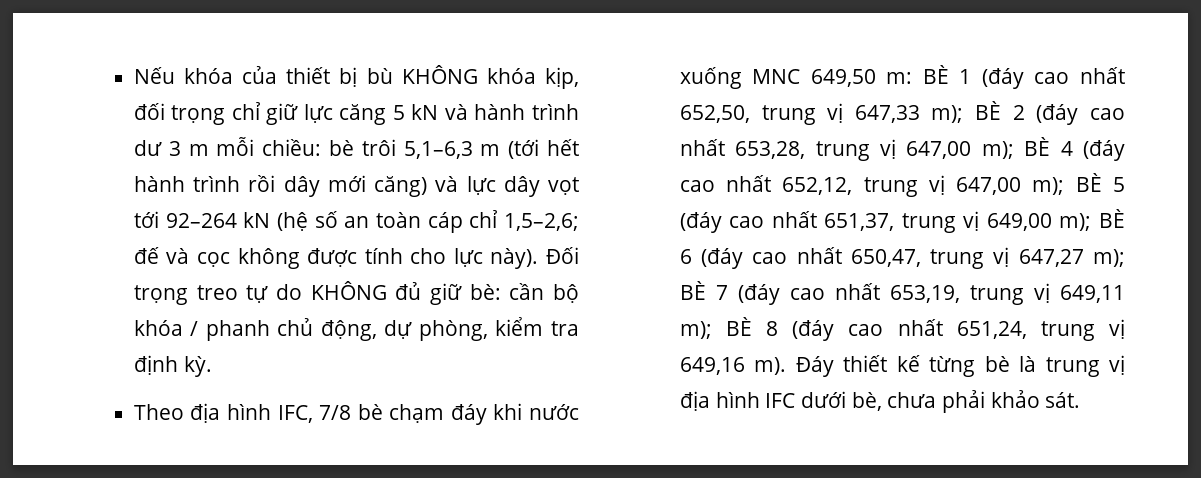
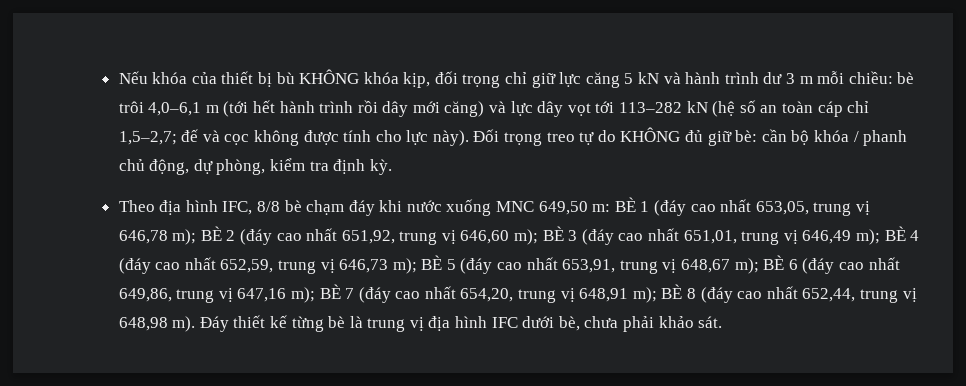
- Nếu khóa của thiết bị bù KHÔNG khóa kịp, đối trọng chỉ giữ lực căng 5 kN và hành trình dư 3 m mỗi chiều: bè trôi 5,1–6,3 m (tới hết hành trình rồi dây mới căng) và lực dây vọt tới 92–264 kN (hệ số an toàn cáp chỉ 1,5–2,6; đế và cọc không được tính cho lực này).
+ Nếu khóa của thiết bị bù KHÔNG khóa kịp, đối trọng chỉ giữ lực căng 5 kN và hành trình dư 3 m mỗi chiều: bè trôi 4,0–6,1 m (tới hết hành trình rồi dây mới căng) và lực dây vọt tới 113–282 kN (hệ số an toàn cáp chỉ 1,5–2,7; đế và cọc không được tính cho lực này).
- Theo địa hình IFC, 7/8 bè chạm đáy khi nước xuống MNC 649,50 m: BÈ 1 (đáy cao nhất 652,50, trung vị 647,33 m); BÈ 2 (đáy cao nhất 653,28, trung vị 647,00 m); BÈ 4 (đáy cao nhất 652,12, trung vị 647,00 m); BÈ 5 (đáy cao nhất 651,37, trung vị 649,00 m); BÈ 6 (đáy cao nhất 650,47, trung vị 647,27 m); BÈ 7 (đáy cao nhất 653,19, trung vị 649,11 m); BÈ 8 (đáy cao nhất 651,24, trung vị 649,16 m).
+ Theo địa hình IFC, 8/8 bè chạm đáy khi nước xuống MNC 649,50 m: BÈ 1 (đáy cao nhất 653,05, trung vị 646,78 m); BÈ 2 (đáy cao nhất 651,92, trung vị 646,60 m); BÈ 3 (đáy cao nhất 651,01, trung vị 646,49 m); BÈ 4 (đáy cao nhất 652,59, trung vị 646,73 m); BÈ 5 (đáy cao nhất 653,91, trung vị 648,67 m); BÈ 6 (đáy cao nhất 649,86, trung vị 647,16 m); BÈ 7 (đáy cao nhất 654,20, trung vị 648,91 m); BÈ 8 (đáy cao nhất 652,44, trung vị 648,98 m).

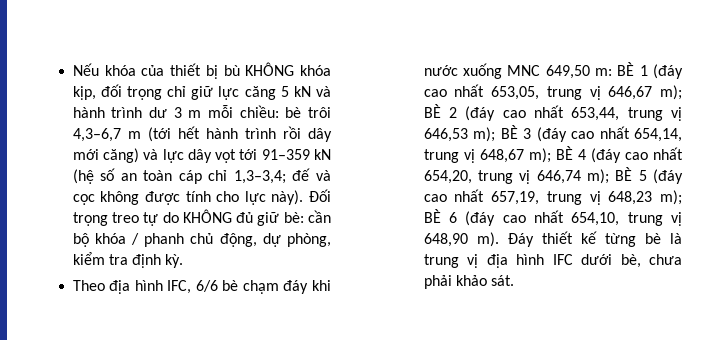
- Nếu khóa của thiết bị bù KHÔNG khóa kịp, đối trọng chỉ giữ lực căng 5 kN và hành trình dư 3 m mỗi chiều: bè trôi 4,0–6,1 m (tới hết hành trình rồi dây mới căng) và lực dây vọt tới 113–282 kN (hệ số an toàn cáp chỉ 1,5–2,7; đế và cọc không được tính cho lực này).
+ Nếu khóa của thiết bị bù KHÔNG khóa kịp, đối trọng chỉ giữ lực căng 5 kN và hành trình dư 3 m mỗi chiều: bè trôi 4,3–6,7 m (tới hết hành trình rồi dây mới căng) và lực dây vọt tới 91–359 kN (hệ số an toàn cáp chỉ 1,3–3,4; đế và cọc không được tính cho lực này).
- Theo địa hình IFC, 8/8 bè chạm đáy khi nước xuống MNC 649,50 m: BÈ 1 (đáy cao nhất 653,05, trung vị 646,78 m); BÈ 2 (đáy cao nhất 651,92, trung vị 646,60 m); BÈ 3 (đáy cao nhất 651,01, trung vị 646,49 m); BÈ 4 (đáy cao nhất 652,59, trung vị 646,73 m); BÈ 5 (đáy cao nhất 653,91, trung vị 648,67 m); BÈ 6 (đáy cao nhất 649,86, trung vị 647,16 m); BÈ 7 (đáy cao nhất 654,20, trung vị 648,91 m); BÈ 8 (đáy cao nhất 652,44, trung vị 648,98 m).
+ Theo địa hình IFC, 6/6 bè chạm đáy khi nước xuống MNC 649,50 m: BÈ 1 (đáy cao nhất 653,05, trung vị 646,67 m); BÈ 2 (đáy cao nhất 653,44, trung vị 646,53 m); BÈ 3 (đáy cao nhất 654,14, trung vị 648,67 m); BÈ 4 (đáy cao nhất 654,20, trung vị 646,74 m); BÈ 5 (đáy cao nhất 657,19, trung vị 648,23 m); BÈ 6 (đáy cao nhất 654,10, trung vị 648,90 m).

